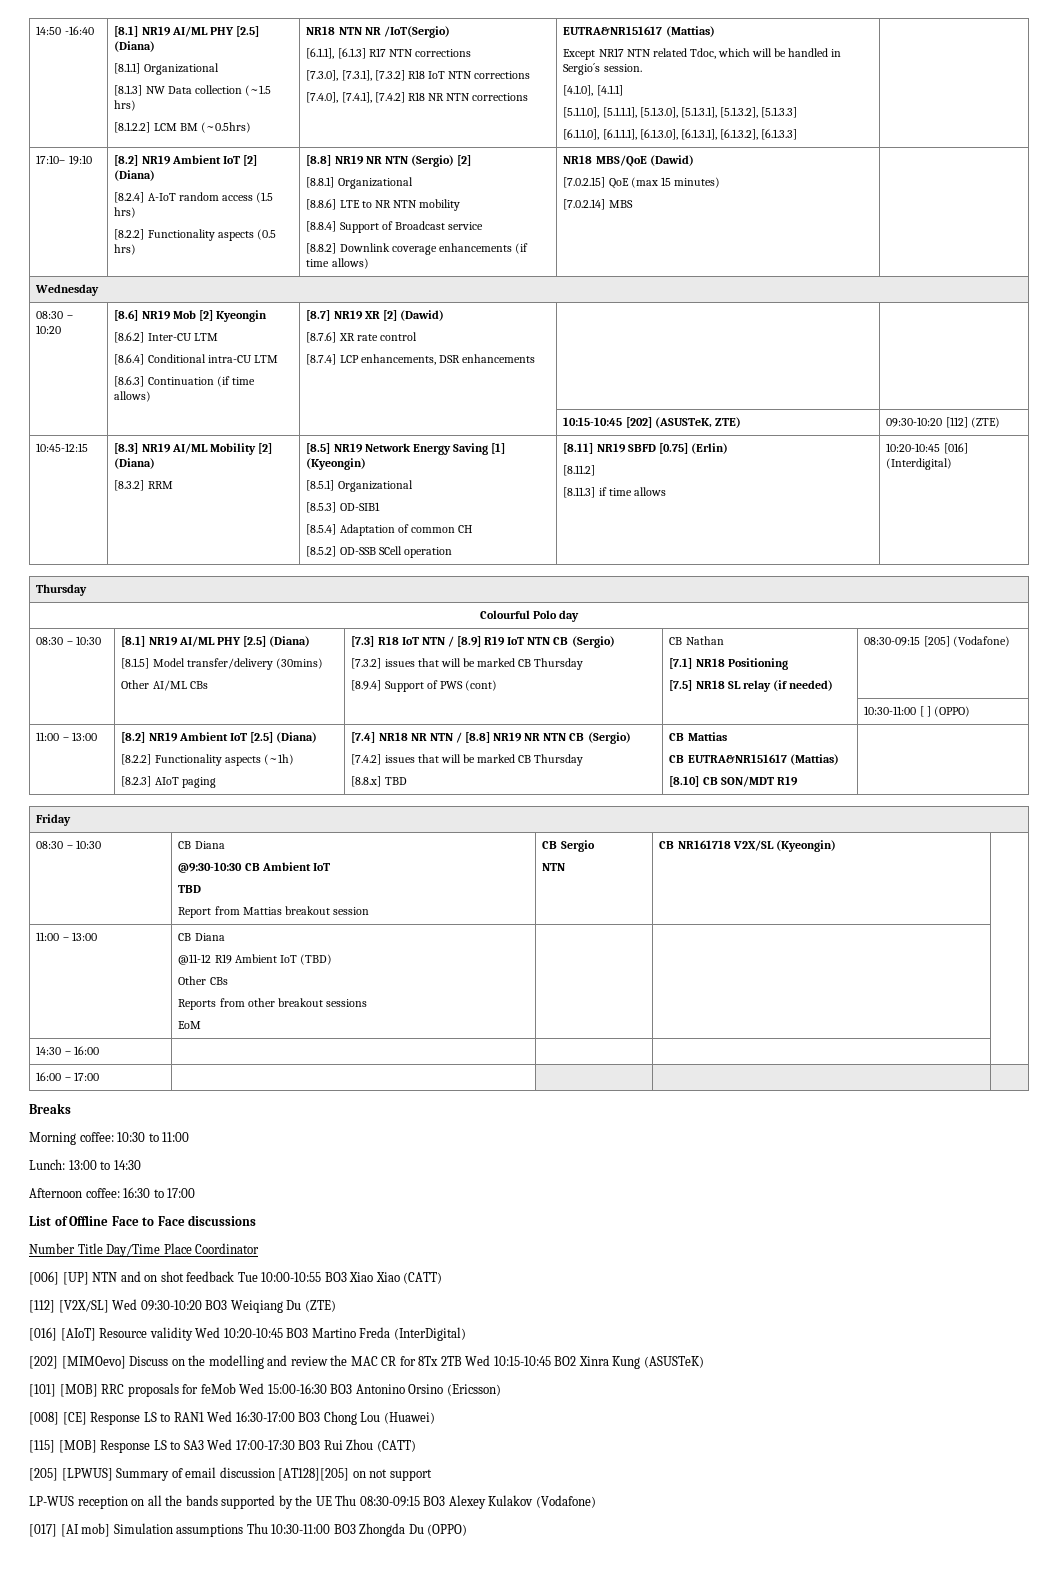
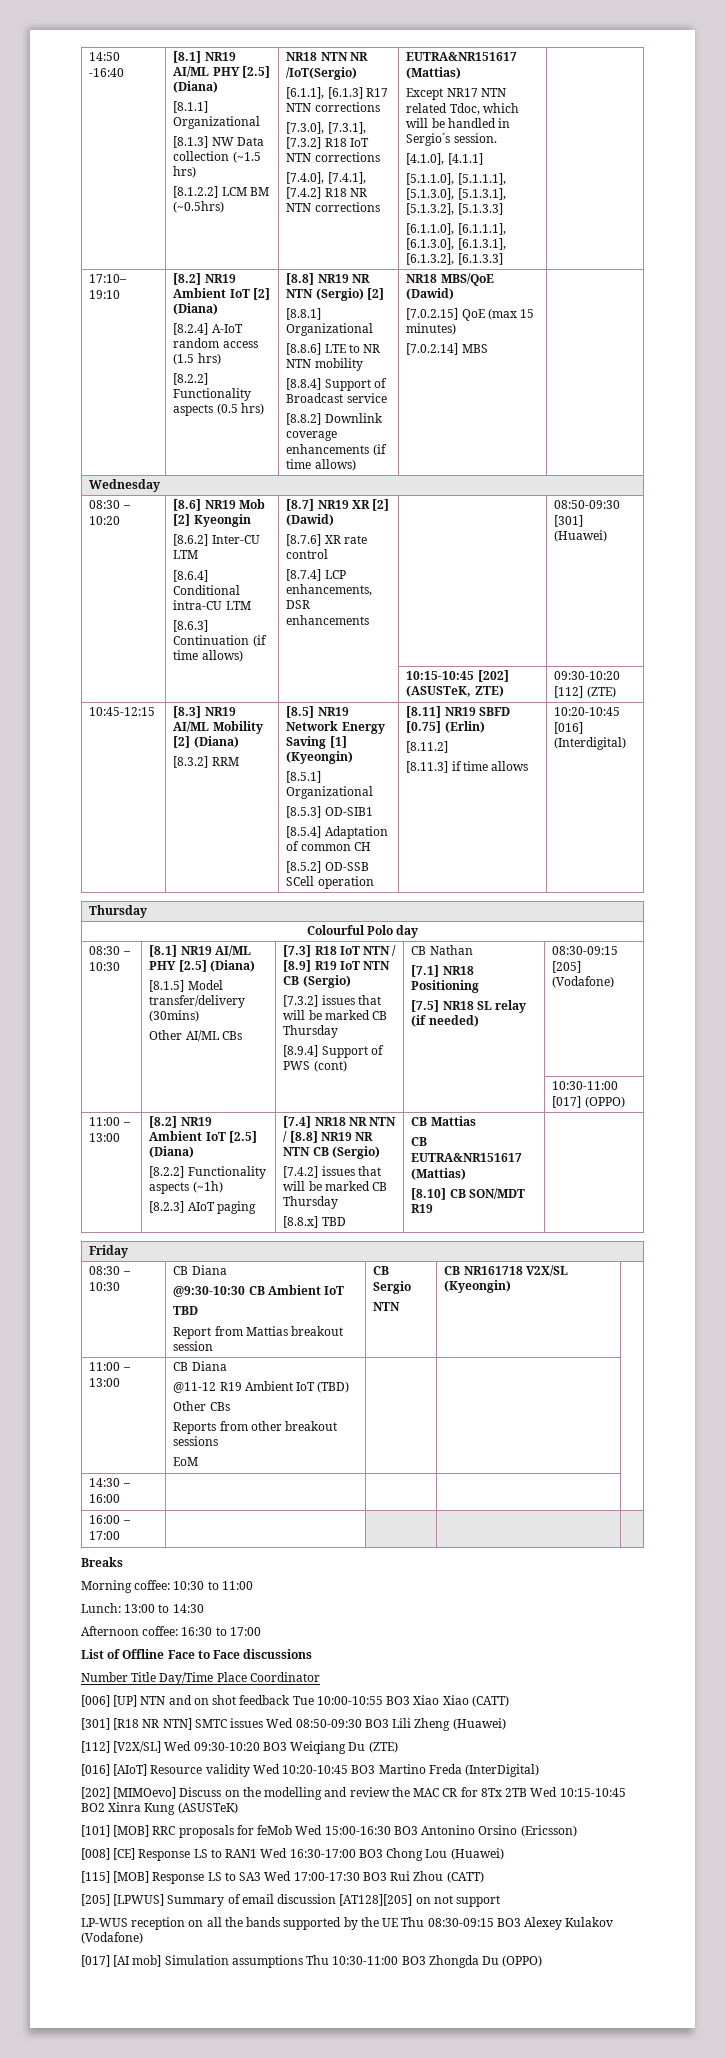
  08:30 – 10:20 | [8.6] NR19 Mob [2] Kyeongin
  [8.6.2] Inter-CU LTM
  [8.6.4] Conditional intra-CU LTM
  [8.6.3] Continuation (if time allows) | [8.7] NR19 XR [2] (Dawid)
  [8.7.6] XR rate control
- [8.7.4] LCP enhancements, DSR enhancements | |
+ [8.7.4] LCP enhancements, DSR enhancements | | 08:50-09:30 [301] (Huawei)
- | | | | 10:30-11:00 [ ] (OPPO)
+ | | | | 10:30-11:00 [017] (OPPO)
+ [301] [R18 NR NTN] SMTC issues Wed 08:50-09:30 BO3 Lili Zheng (Huawei)

